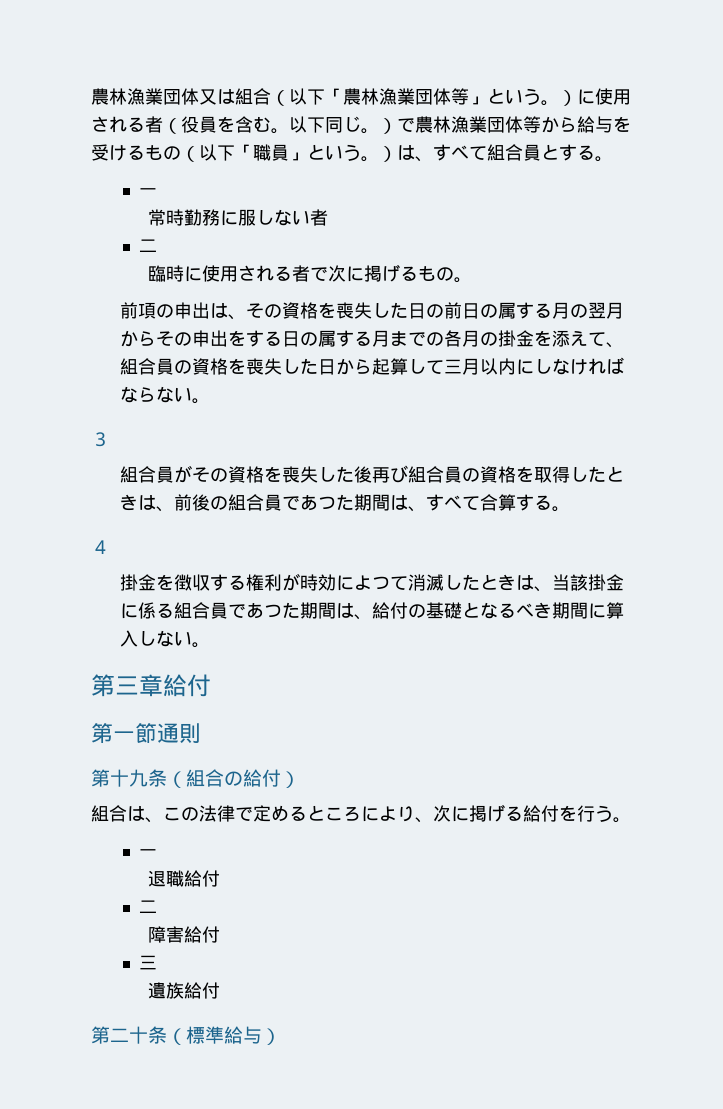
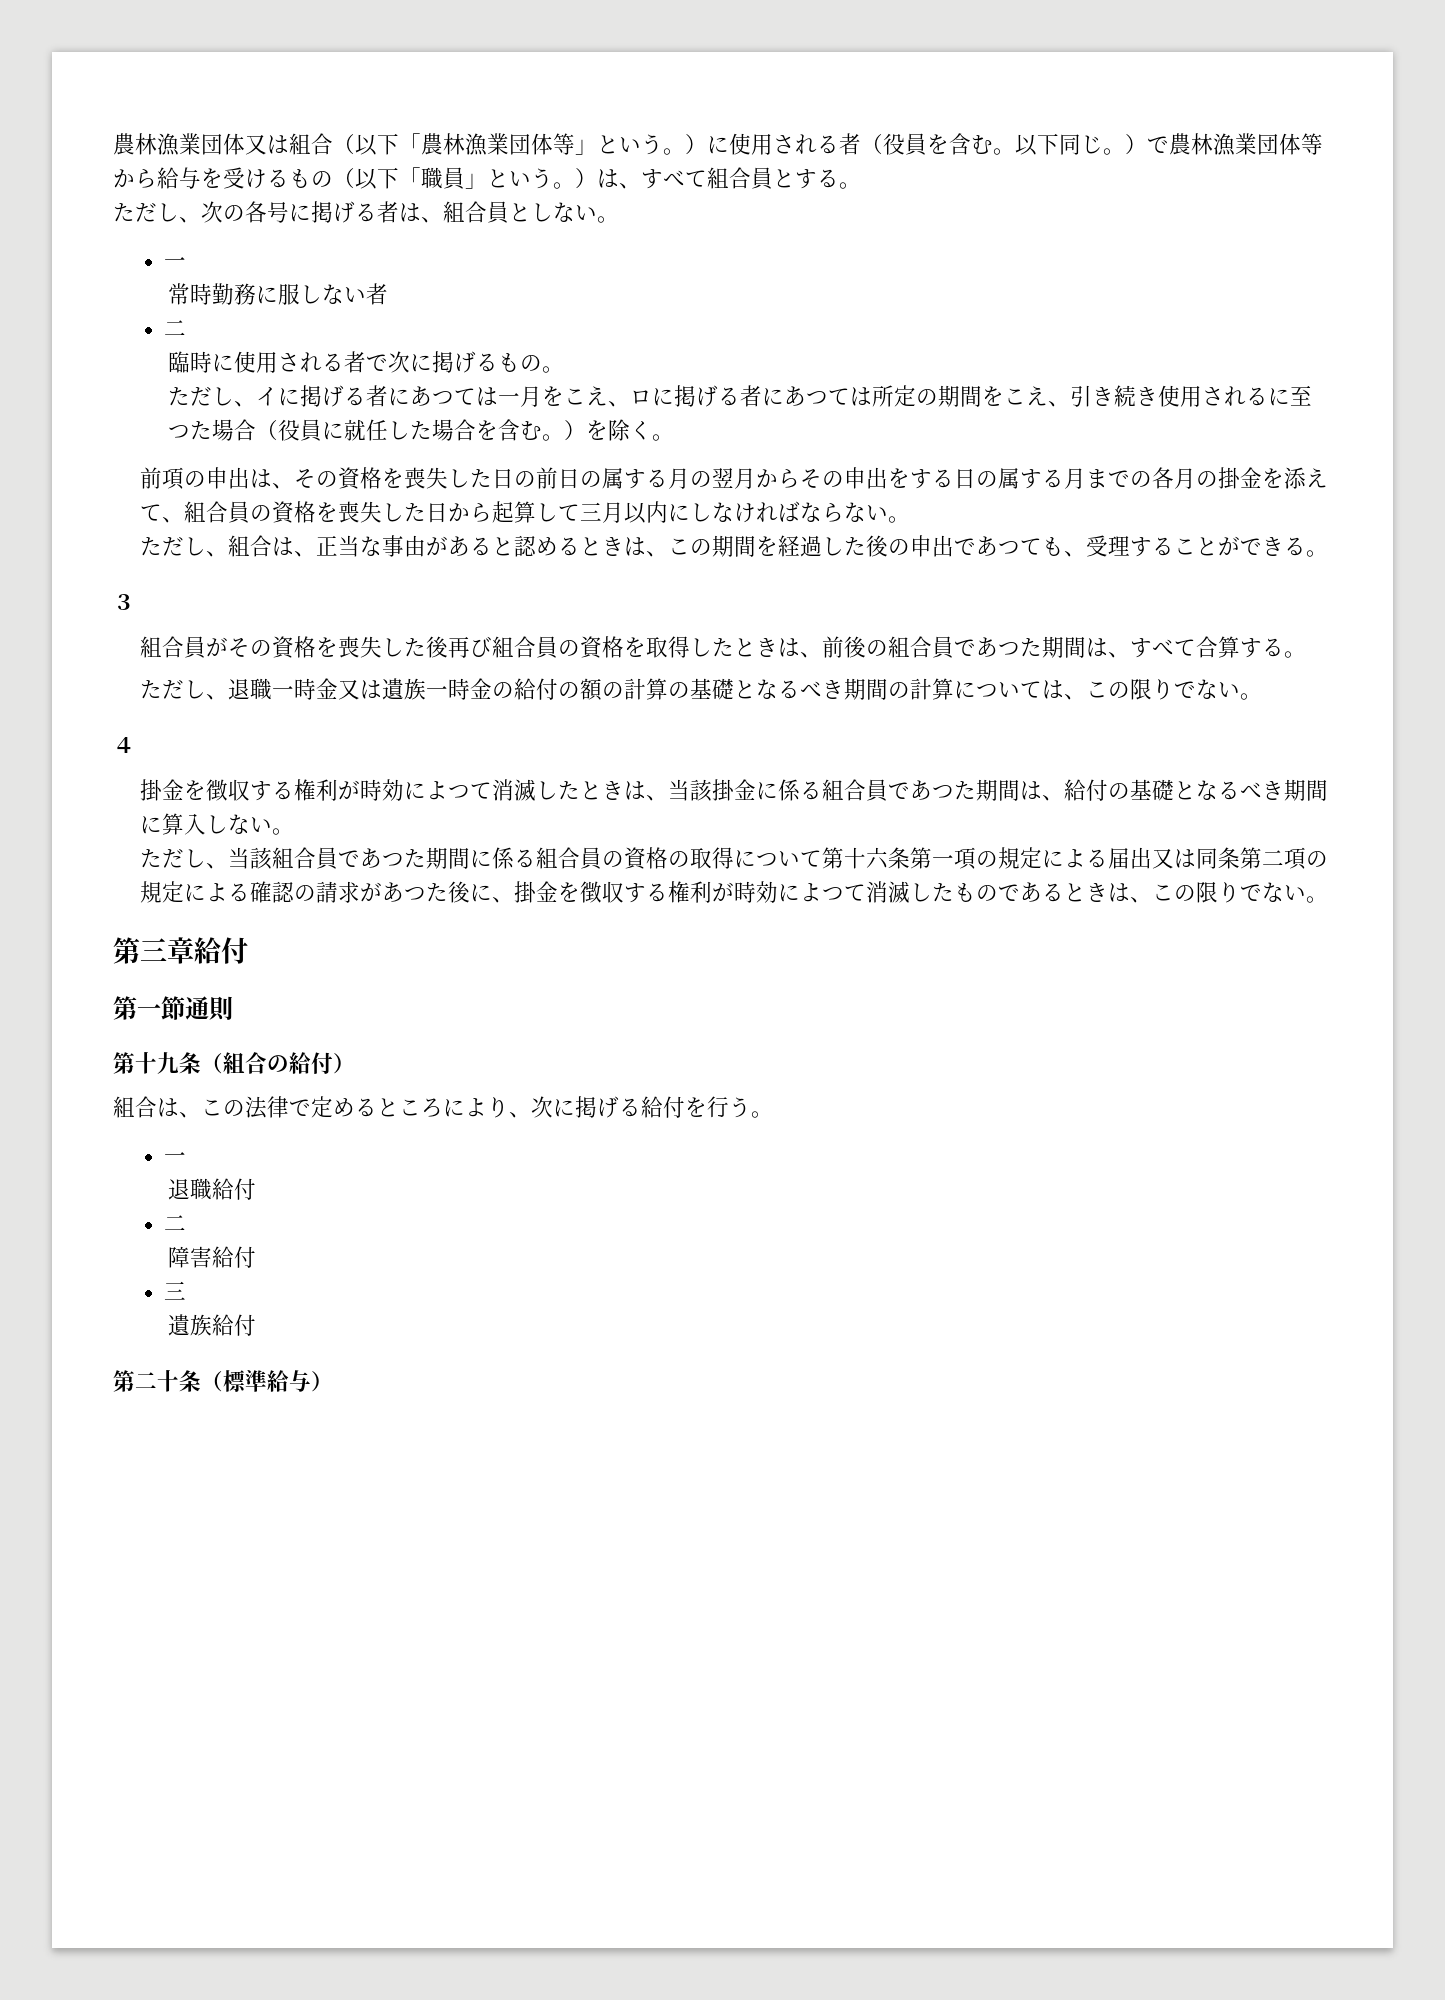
+ ただし、次の各号に掲げる者は、組合員としない。
+ ただし、イに掲げる者にあつては一月をこえ、ロに掲げる者にあつては所定の期間をこえ、引き続き使用されるに至つた場合（役員に就任した場合を含む。）を除く。
+ ただし、組合は、正当な事由があると認めるときは、この期間を経過した後の申出であつても、受理することができる。
+ ただし、退職一時金又は遺族一時金の給付の額の計算の基礎となるべき期間の計算については、この限りでない。
+ ただし、当該組合員であつた期間に係る組合員の資格の取得について第十六条第一項の規定による届出又は同条第二項の規定による確認の請求があつた後に、掛金を徴収する権利が時効によつて消滅したものであるときは、この限りでない。

